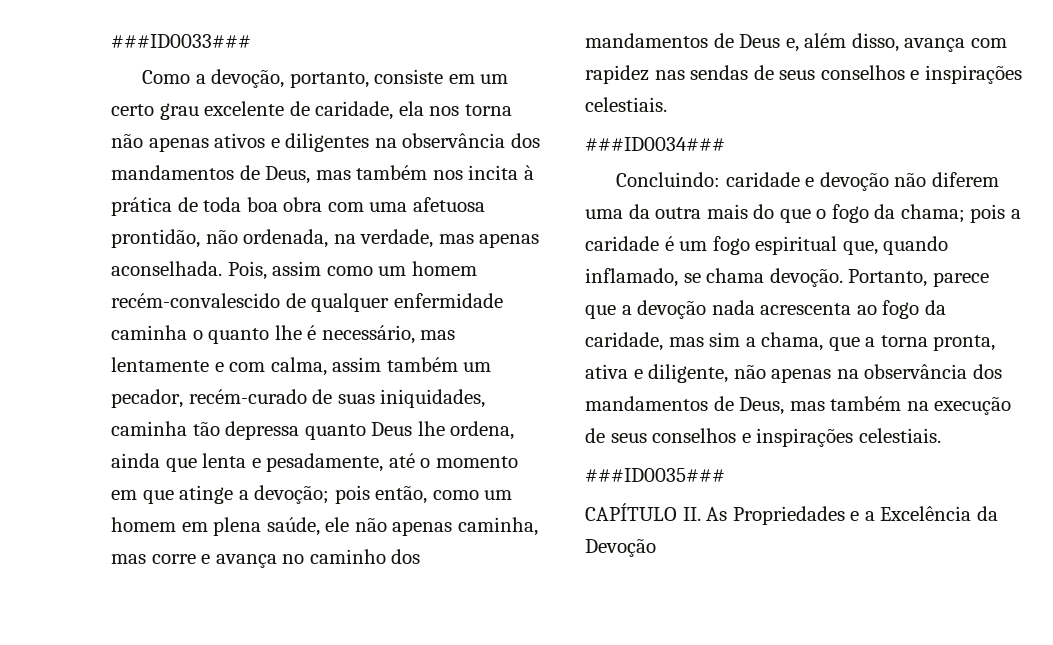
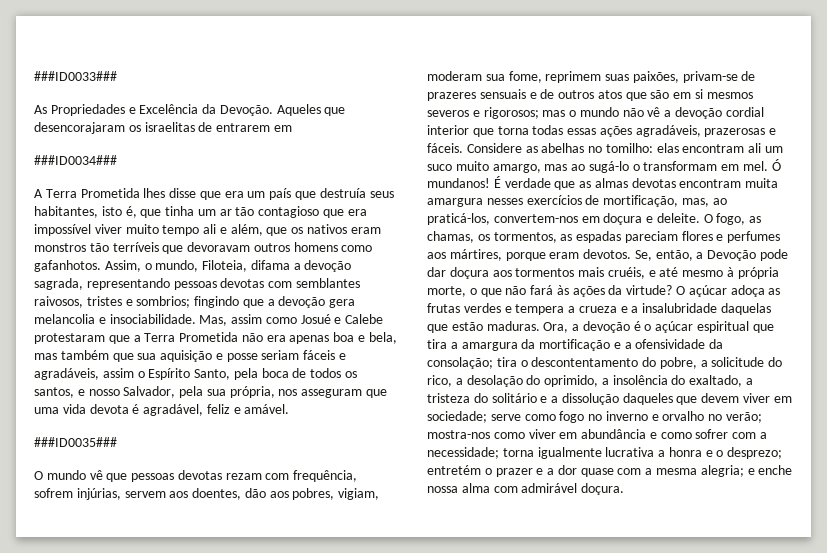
- Como a devoção, portanto, consiste em um certo grau excelente de caridade, ela nos torna não apenas ativos e diligentes na observância dos mandamentos de Deus, mas também nos incita à prática de toda boa obra com uma afetuosa prontidão, não ordenada, na verdade, mas apenas aconselhada. Pois, assim como um homem recém-convalescido de qualquer enfermidade caminha o quanto lhe é necessário, mas lentamente e com calma, assim também um pecador, recém-curado de suas iniquidades, caminha tão depressa quanto Deus lhe ordena, ainda que lenta e pesadamente, até o momento em que atinge a devoção; pois então, como um homem em plena saúde, ele não apenas caminha, mas corre e avança no caminho dos mandamentos de Deus e, além disso, avança com rapidez nas sendas de seus conselhos e inspirações celestiais.
+ As Propriedades e Excelência da Devoção. Aqueles que desencorajaram os israelitas de entrarem em
  ###ID0034###
- Concluindo: caridade e devoção não diferem uma da outra mais do que o fogo da chama; pois a caridade é um fogo espiritual que, quando inflamado, se chama devoção. Portanto, parece que a devoção nada acrescenta ao fogo da caridade, mas sim a chama, que a torna pronta, ativa e diligente, não apenas na observância dos mandamentos de Deus, mas também na execução de seus conselhos e inspirações celestiais.
+ A Terra Prometida lhes disse que era um país que destruía seus habitantes, isto é, que tinha um ar tão contagioso que era impossível viver muito tempo ali e além, que os nativos eram monstros tão terríveis que devoravam outros homens como gafanhotos. Assim, o mundo, Filoteia, difama a devoção sagrada, representando pessoas devotas com semblantes raivosos, tristes e sombrios; fingindo que a devoção gera melancolia e insociabilidade. Mas, assim como Josué e Calebe protestaram que a Terra Prometida não era apenas boa e bela, mas também que sua aquisição e posse seriam fáceis e agradáveis, assim o Espírito Santo, pela boca de todos os santos, e nosso Salvador, pela sua própria, nos asseguram que uma vida devota é agradável, feliz e amável.
  ###ID0035###
- CAPÍTULO II. As Propriedades e a Excelência da Devoção
+ O mundo vê que pessoas devotas rezam com frequência, sofrem injúrias, servem aos doentes, dão aos pobres, vigiam, moderam sua fome, reprimem suas paixões, privam-se de prazeres sensuais e de outros atos que são em si mesmos severos e rigorosos; mas o mundo não vê a devoção cordial interior que torna todas essas ações agradáveis, prazerosas e fáceis. Considere as abelhas no tomilho: elas encontram ali um suco muito amargo, mas ao sugá-lo o transformam em mel. Ó mundanos! É verdade que as almas devotas encontram muita amargura nesses exercícios de mortificação, mas, ao praticá-los, convertem-nos em doçura e deleite. O fogo, as chamas, os tormentos, as espadas pareciam flores e perfumes aos mártires, porque eram devotos. Se, então, a Devoção pode dar doçura aos tormentos mais cruéis, e até mesmo à própria morte, o que não fará às ações da virtude? O açúcar adoça as frutas verdes e tempera a crueza e a insalubridade daquelas que estão maduras. Ora, a devoção é o açúcar espiritual que tira a amargura da mortificação e a ofensividade da consolação; tira o descontentamento do pobre, a solicitude do rico, a desolação do oprimido, a insolência do exaltado, a tristeza do solitário e a dissolução daqueles que devem viver em sociedade; serve como fogo no inverno e orvalho no verão; mostra-nos como viver em abundância e como sofrer com a necessidade; torna igualmente lucrativa a honra e o desprezo; entretém o prazer e a dor quase com a mesma alegria; e enche nossa alma com admirável doçura.

